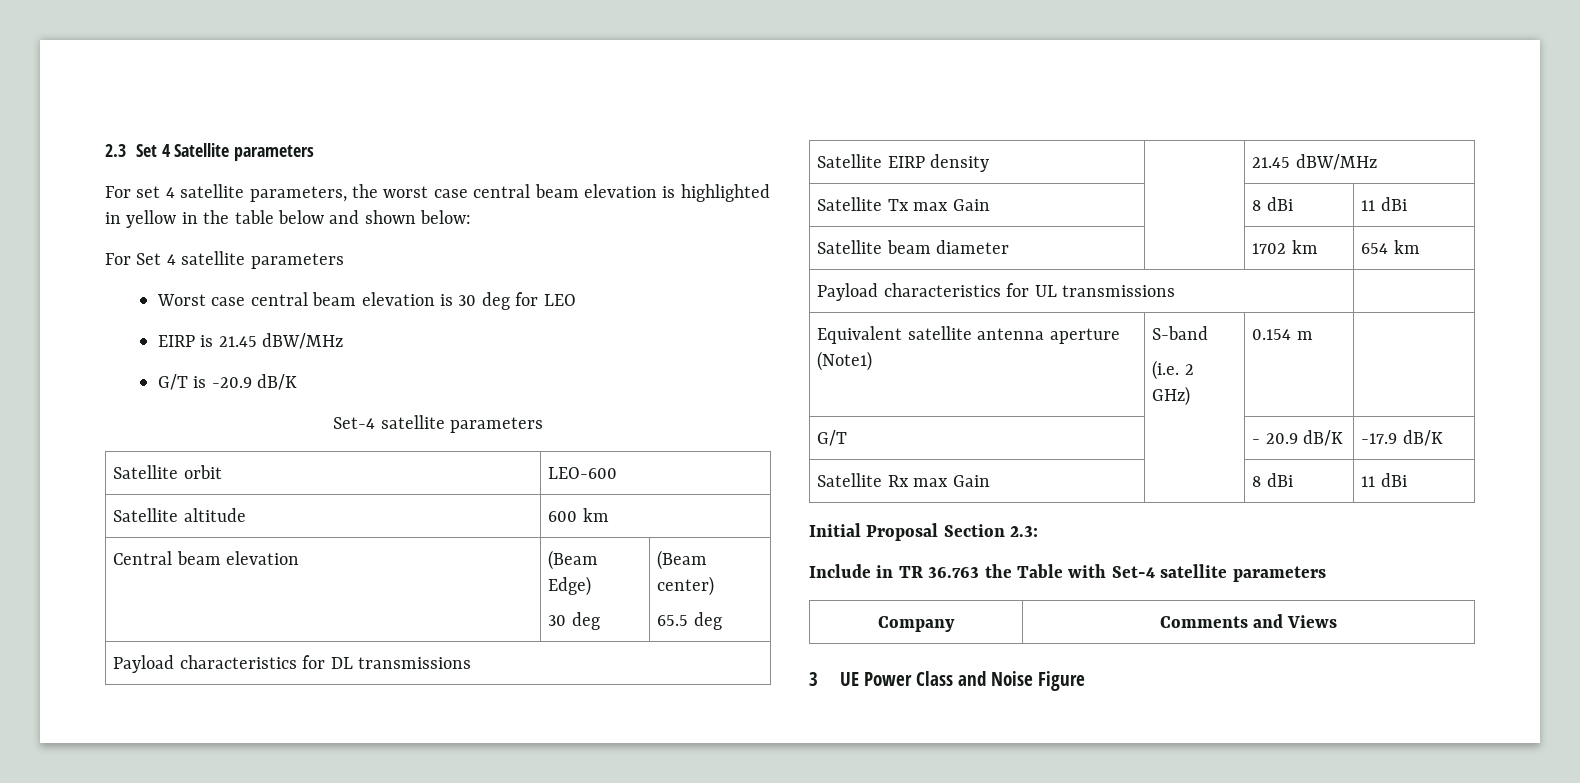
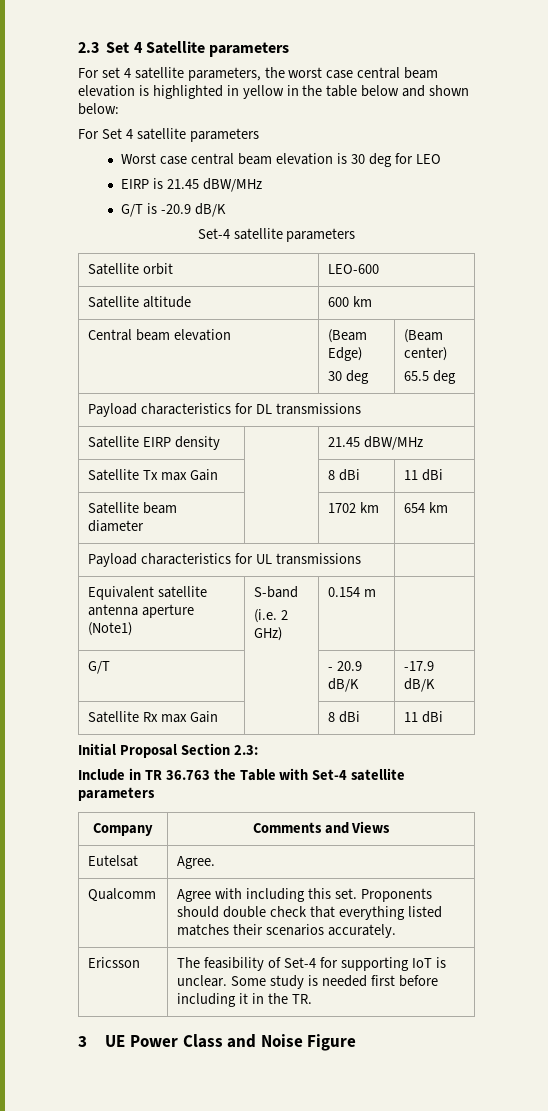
+ Eutelsat | Agree.
+ Qualcomm | Agree with including this set. Proponents should double check that everything listed matches their scenarios accurately.
+ Ericsson | The feasibility of Set-4 for supporting IoT is unclear. Some study is needed first before including it in the TR.

